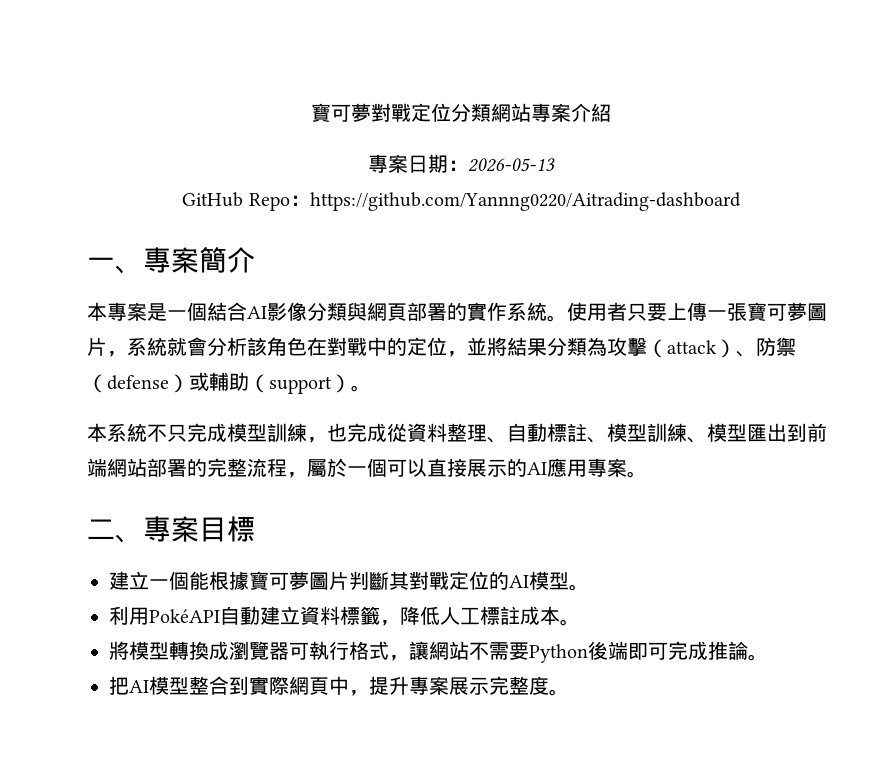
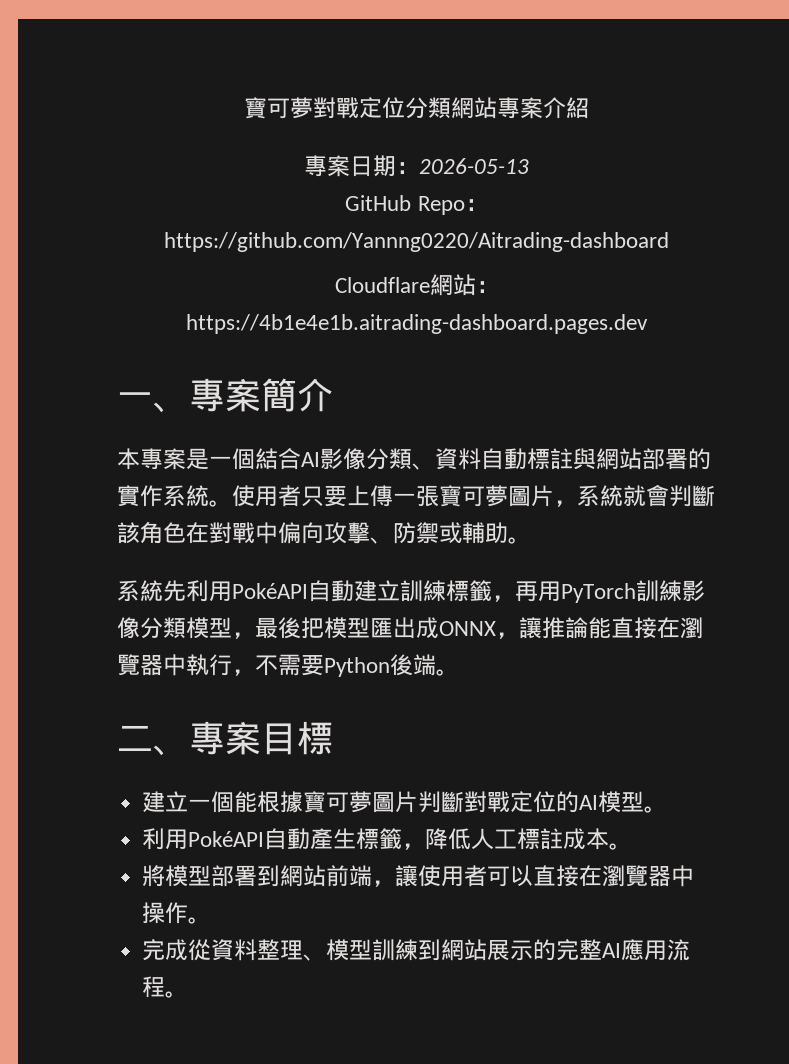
+ Cloudflare網站：https://4b1e4e1b.aitrading-dashboard.pages.dev
- 本專案是一個結合AI影像分類與網頁部署的實作系統。
+ 本專案是一個結合AI影像分類、資料自動標註與網站部署的實作系統。
- 使用者只要上傳一張寶可夢圖片，系統就會分析該角色在對戰中的定位，並將結果分類為攻擊（attack）、防禦（defense）或輔助（support）。
- 本系統不只完成模型訓練，也完成從資料整理、自動標註、模型訓練、模型匯出到前端網站部署的完整流程，屬於一個可以直接展示的AI應用專案。
+ 使用者只要上傳一張寶可夢圖片，系統就會判斷該角色在對戰中偏向攻擊、防禦或輔助。
+ 系統先利用PokéAPI自動建立訓練標籤，再用PyTorch訓練影像分類模型，最後把模型匯出成ONNX，讓推論能直接在瀏覽器中執行，不需要Python後端。
- 建立一個能根據寶可夢圖片判斷其對戰定位的AI模型。
+ 建立一個能根據寶可夢圖片判斷對戰定位的AI模型。
- 利用PokéAPI自動建立資料標籤，降低人工標註成本。
+ 利用PokéAPI自動產生標籤，降低人工標註成本。
- 將模型轉換成瀏覽器可執行格式，讓網站不需要Python後端即可完成推論。
- 把AI模型整合到實際網頁中，提升專案展示完整度。
+ 將模型部署到網站前端，讓使用者可以直接在瀏覽器中操作。
+ 完成從資料整理、模型訓練到網站展示的完整AI應用流程。

